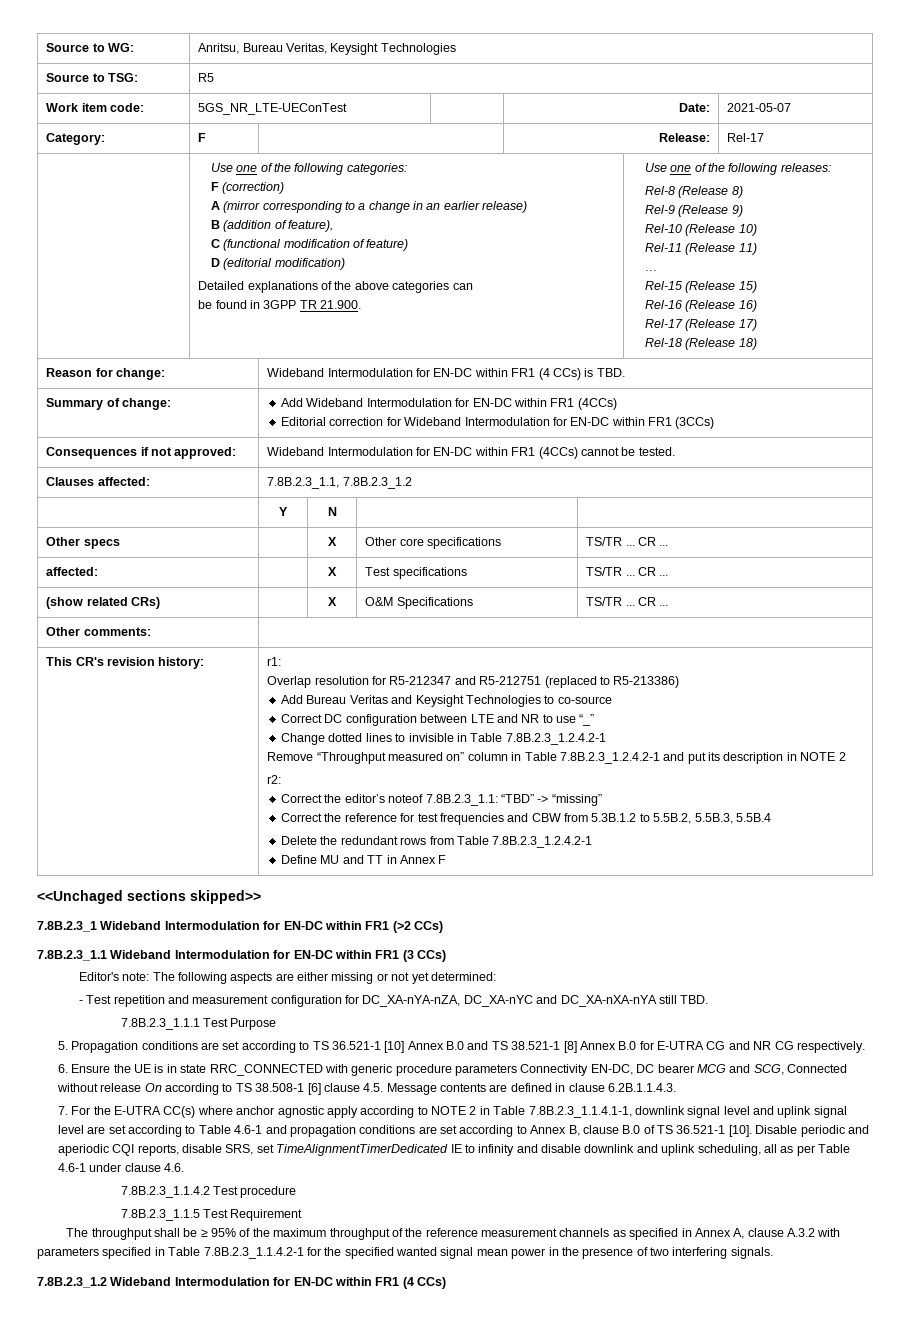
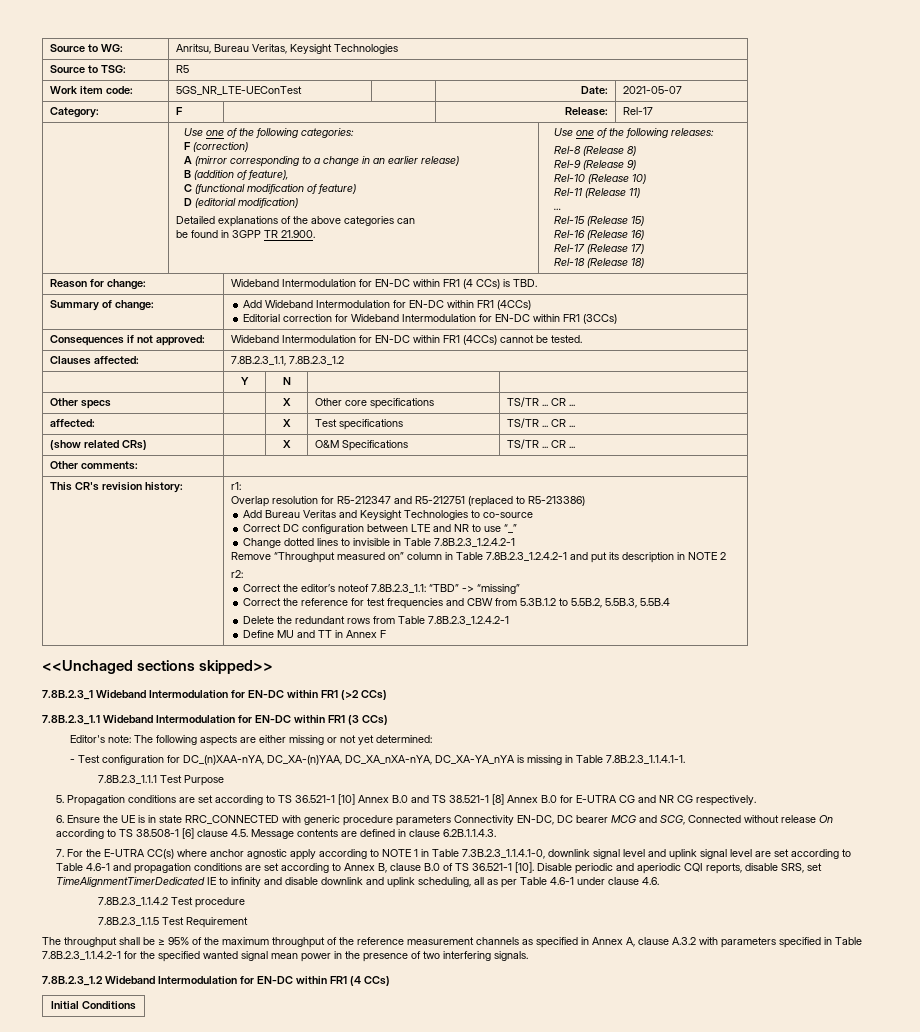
- - Test repetition and measurement configuration for DC_XA-nYA-nZA, DC_XA-nYC and DC_XA-nXA-nYA still TBD.
+ - Test configuration for DC_(n)XAA-nYA, DC_XA-(n)YAA, DC_XA_nXA-nYA, DC_XA-YA_nYA is missing in Table 7.8B.2.3_1.1.4.1-1.
- 7. For the E-UTRA CC(s) where anchor agnostic apply according to NOTE 2 in Table 7.8B.2.3_1.1.4.1-1, downlink signal level and uplink signal level are set according to Table 4.6-1 and propagation conditions are set according to Annex B, clause B.0 of TS 36.521-1 [10].
+ 7. For the E-UTRA CC(s) where anchor agnostic apply according to NOTE 1 in Table 7.3B.2.3_1.1.4.1-0, downlink signal level and uplink signal level are set according to Table 4.6-1 and propagation conditions are set according to Annex B, clause B.0 of TS 36.521-1 [10].
+ Initial Conditions

